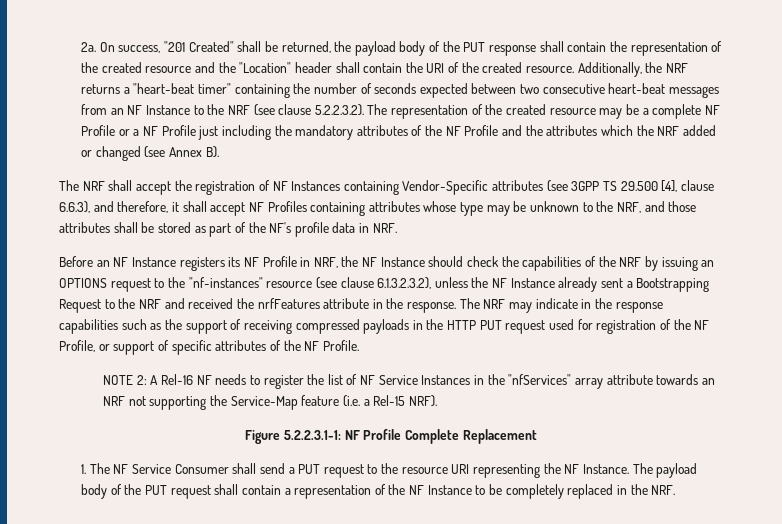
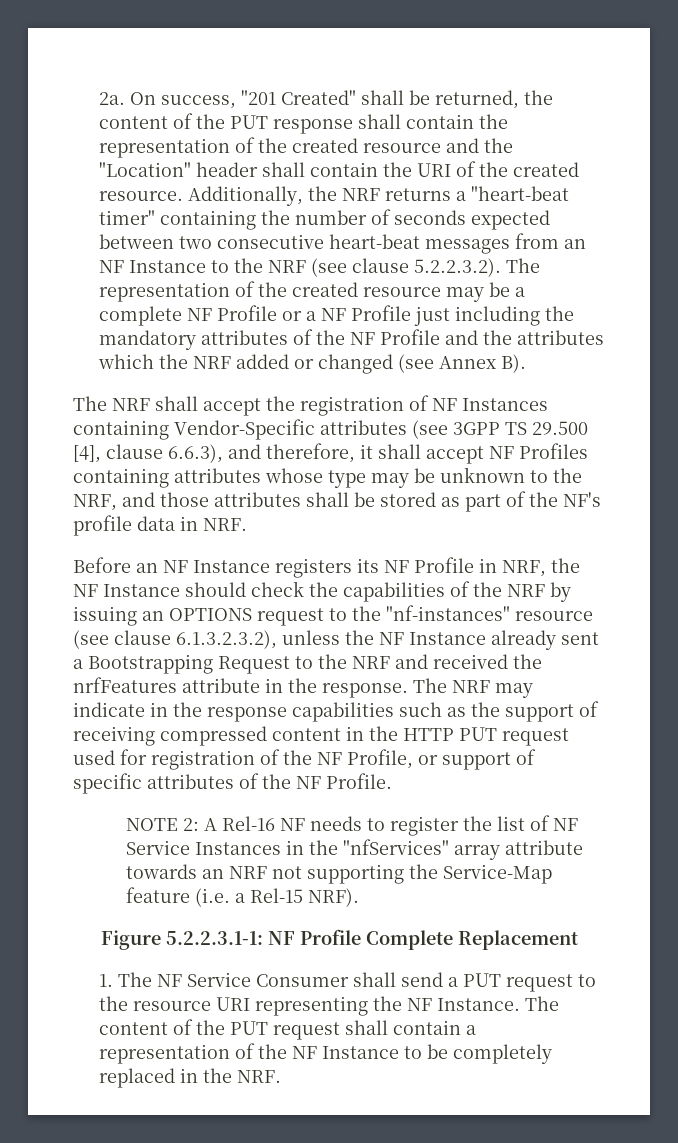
- On success, "201 Created" shall be returned, the payload body of the PUT response shall contain the representation of the created resource and the "Location" header shall contain the URI of the created resource.
+ On success, "201 Created" shall be returned, the content of the PUT response shall contain the representation of the created resource and the "Location" header shall contain the URI of the created resource.
- The NRF may indicate in the response capabilities such as the support of receiving compressed payloads in the HTTP PUT request used for registration of the NF Profile, or support of specific attributes of the NF Profile.
+ The NRF may indicate in the response capabilities such as the support of receiving compressed content in the HTTP PUT request used for registration of the NF Profile, or support of specific attributes of the NF Profile.
- The payload body of the PUT request shall contain a representation of the NF Instance to be completely replaced in the NRF.
+ The content of the PUT request shall contain a representation of the NF Instance to be completely replaced in the NRF.

